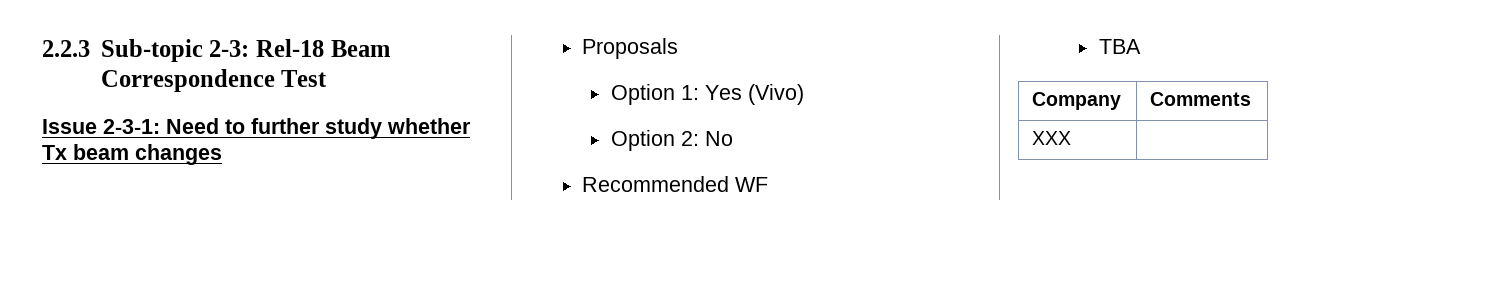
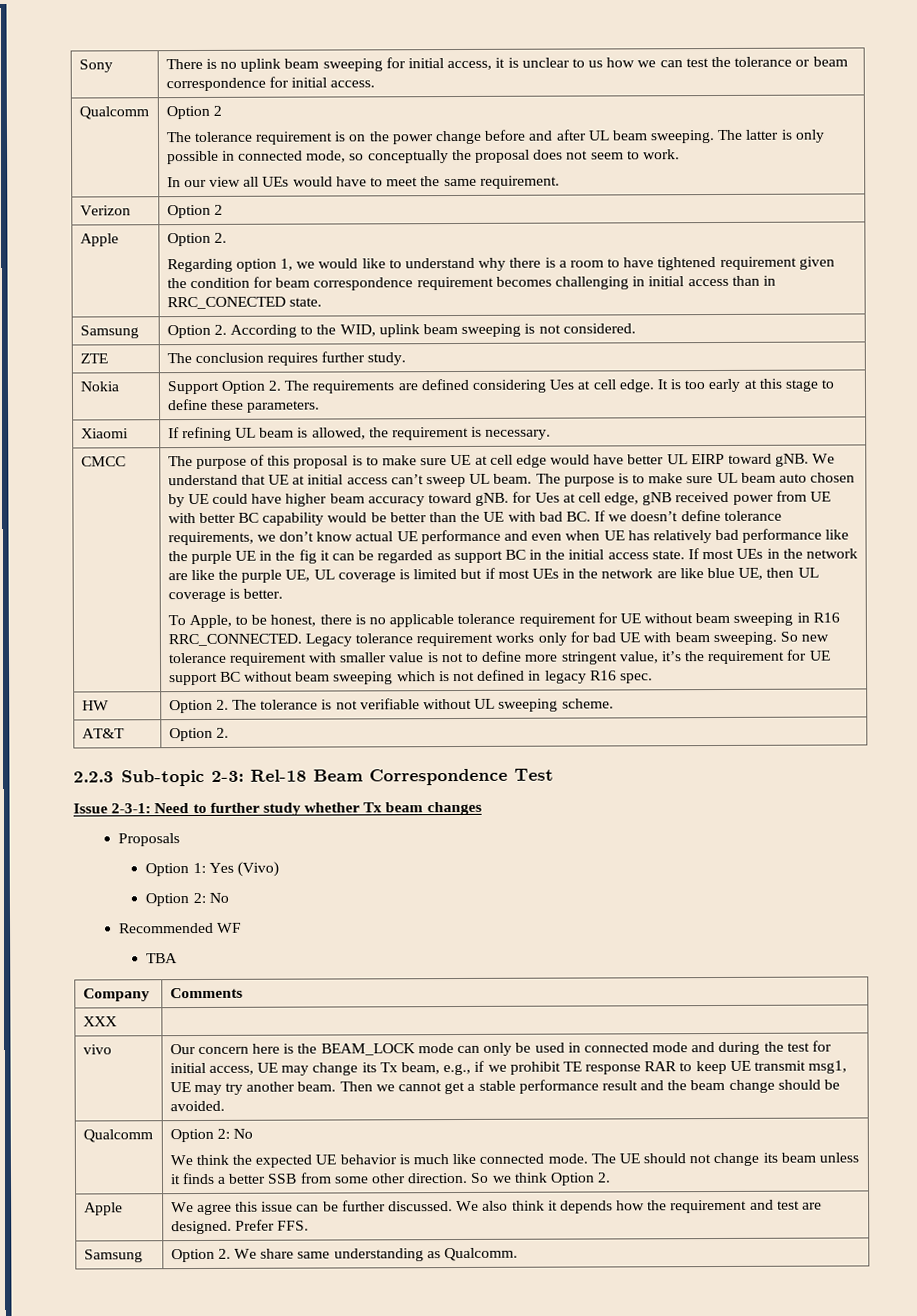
+ Sony | There is no uplink beam sweeping for initial access, it is unclear to us how we can test the tolerance or beam correspondence for initial access.
+ Qualcomm | Option 2
+ The tolerance requirement is on the power change before and after UL beam sweeping. The latter is only possible in connected mode, so conceptually the proposal does not seem to work.
+ In our view all UEs would have to meet the same requirement.
+ Verizon | Option 2
+ Apple | Option 2.
+ Regarding option 1, we would like to understand why there is a room to have tightened requirement given the condition for beam correspondence requirement becomes challenging in initial access than in RRC_CONECTED state.
+ Samsung | Option 2. According to the WID, uplink beam sweeping is not considered.
+ ZTE | The conclusion requires further study.
+ Nokia | Support Option 2. The requirements are defined considering Ues at cell edge. It is too early at this stage to define these parameters.
+ Xiaomi | If refining UL beam is allowed, the requirement is necessary.
+ CMCC | The purpose of this proposal is to make sure UE at cell edge would have better UL EIRP toward gNB. We understand that UE at initial access can’t sweep UL beam. The purpose is to make sure UL beam auto chosen by UE could have higher beam accuracy toward gNB. for Ues at cell edge, gNB received power from UE with better BC capability would be better than the UE with bad BC. If we doesn’t define tolerance requirements, we don’t know actual UE performance and even when UE has relatively bad performance like the purple UE in the fig it can be regarded as support BC in the initial access state. If most UEs in the network are like the purple UE, UL coverage is limited but if most UEs in the network are like blue UE, then UL coverage is better.
+ To Apple, to be honest, there is no applicable tolerance requirement for UE without beam sweeping in R16 RRC_CONNECTED. Legacy tolerance requirement works only for bad UE with beam sweeping. So new tolerance requirement with smaller value is not to define more stringent value, it’s the requirement for UE support BC without beam sweeping which is not defined in legacy R16 spec.
+ HW | Option 2. The tolerance is not verifiable without UL sweeping scheme.
+ AT&T | Option 2.
+ vivo | Our concern here is the BEAM_LOCK mode can only be used in connected mode and during the test for initial access, UE may change its Tx beam, e.g., if we prohibit TE response RAR to keep UE transmit msg1, UE may try another beam. Then we cannot get a stable performance result and the beam change should be avoided.
+ Qualcomm | Option 2: No
+ We think the expected UE behavior is much like connected mode. The UE should not change its beam unless it finds a better SSB from some other direction. So we think Option 2.
+ Apple | We agree this issue can be further discussed. We also think it depends how the requirement and test are designed. Prefer FFS.
+ Samsung | Option 2. We share same understanding as Qualcomm.

